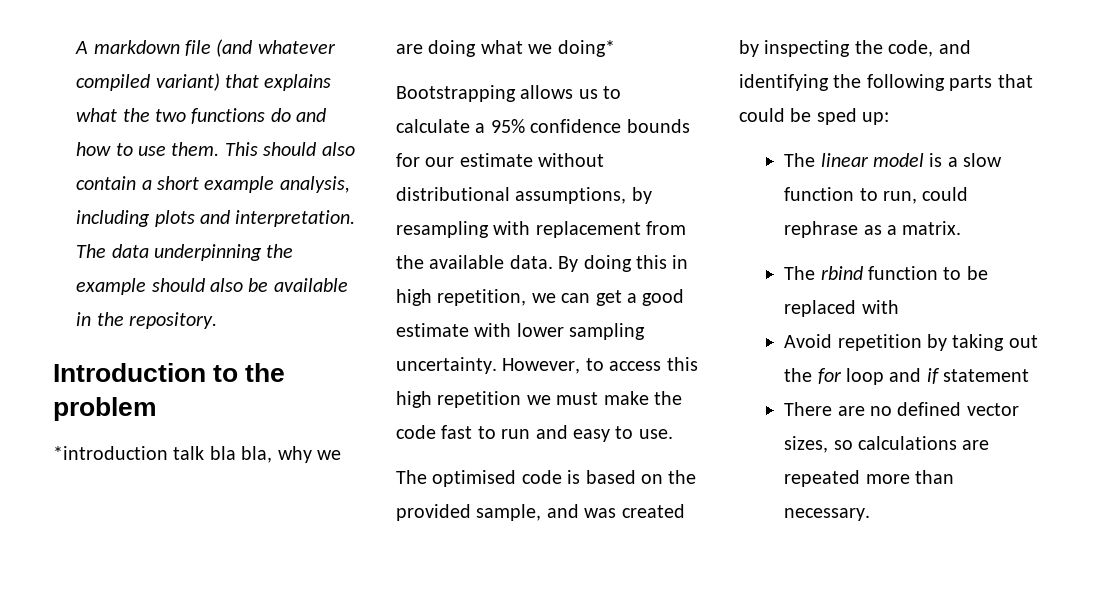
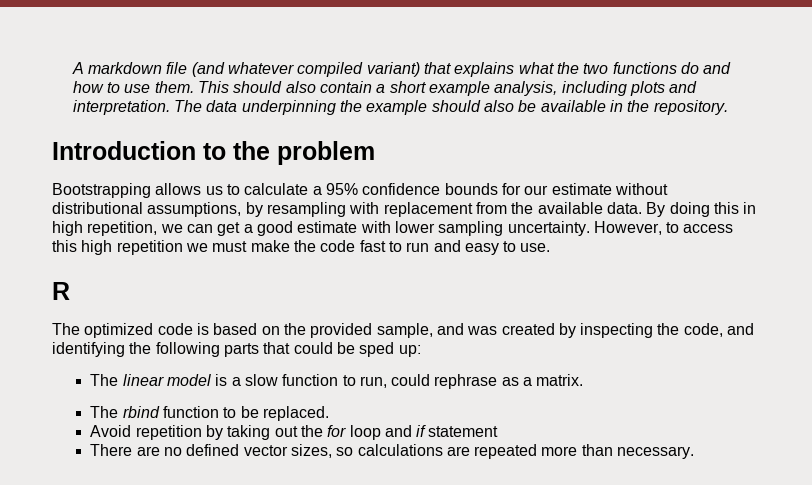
- *introduction talk bla bla, why we are doing what we doing*
- The optimised code is based on the provided sample, and was created by inspecting the code, and identifying the following parts that could be sped up:
+ R
+ The optimized code is based on the provided sample, and was created by inspecting the code, and identifying the following parts that could be sped up:
- The rbind function to be replaced with
+ The rbind function to be replaced.

